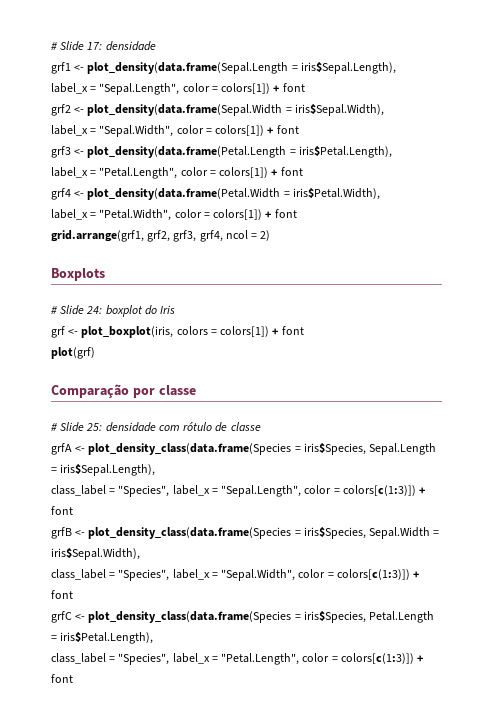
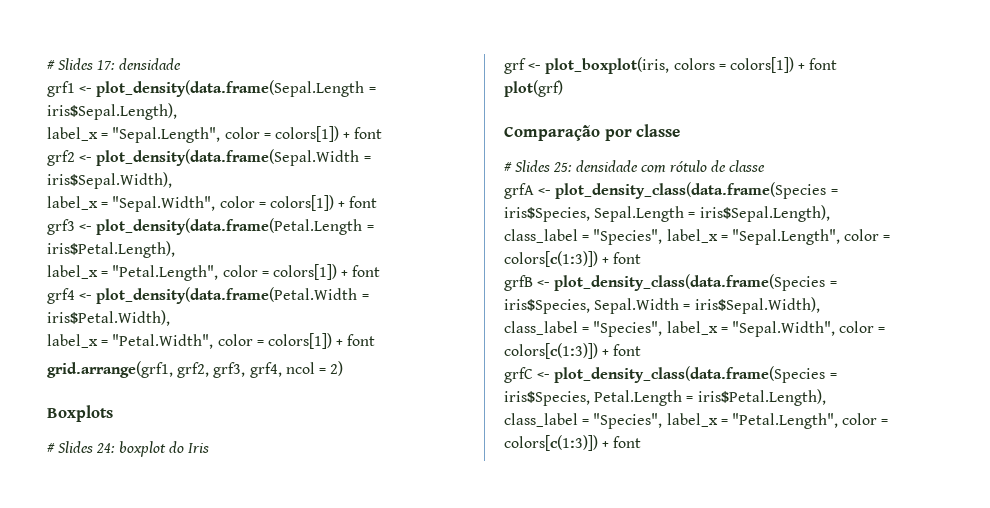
- # Slide 17: densidade
+ # Slides 17: densidade
- # Slide 24: boxplot do Iris
+ # Slides 24: boxplot do Iris
- # Slide 25: densidade com rótulo de classe
+ # Slides 25: densidade com rótulo de classe

